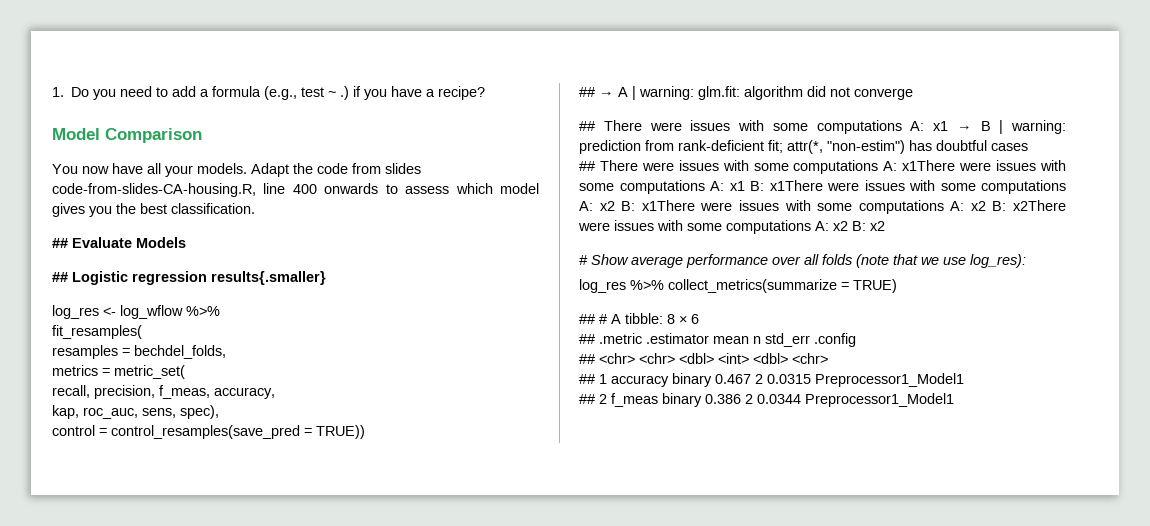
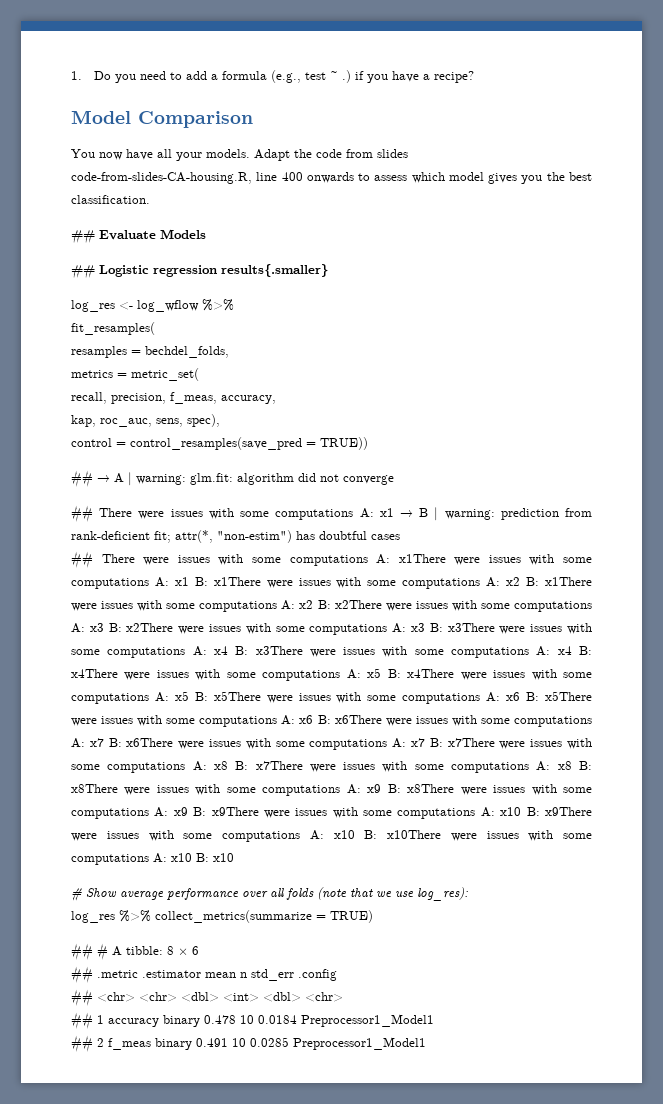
- ## There were issues with some computations A: x1There were issues with some computations A: x1 B: x1There were issues with some computations A: x2 B: x1There were issues with some computations A: x2 B: x2There were issues with some computations A: x2 B: x2
+ ## There were issues with some computations A: x1There were issues with some computations A: x1 B: x1There were issues with some computations A: x2 B: x1There were issues with some computations A: x2 B: x2There were issues with some computations A: x3 B: x2There were issues with some computations A: x3 B: x3There were issues with some computations A: x4 B: x3There were issues with some computations A: x4 B: x4There were issues with some computations A: x5 B: x4There were issues with some computations A: x5 B: x5There were issues with some computations A: x6 B: x5There were issues with some computations A: x6 B: x6There were issues with some computations A: x7 B: x6There were issues with some computations A: x7 B: x7There were issues with some computations A: x8 B: x7There were issues with some computations A: x8 B: x8There were issues with some computations A: x9 B: x8There were issues with some computations A: x9 B: x9There were issues with some computations A: x10 B: x9There were issues with some computations A: x10 B: x10There were issues with some computations A: x10 B: x10
- ## 1 accuracy binary 0.467 2 0.0315 Preprocessor1_Model1
+ ## 1 accuracy binary 0.478 10 0.0184 Preprocessor1_Model1
- ## 2 f_meas binary 0.386 2 0.0344 Preprocessor1_Model1
+ ## 2 f_meas binary 0.491 10 0.0285 Preprocessor1_Model1

